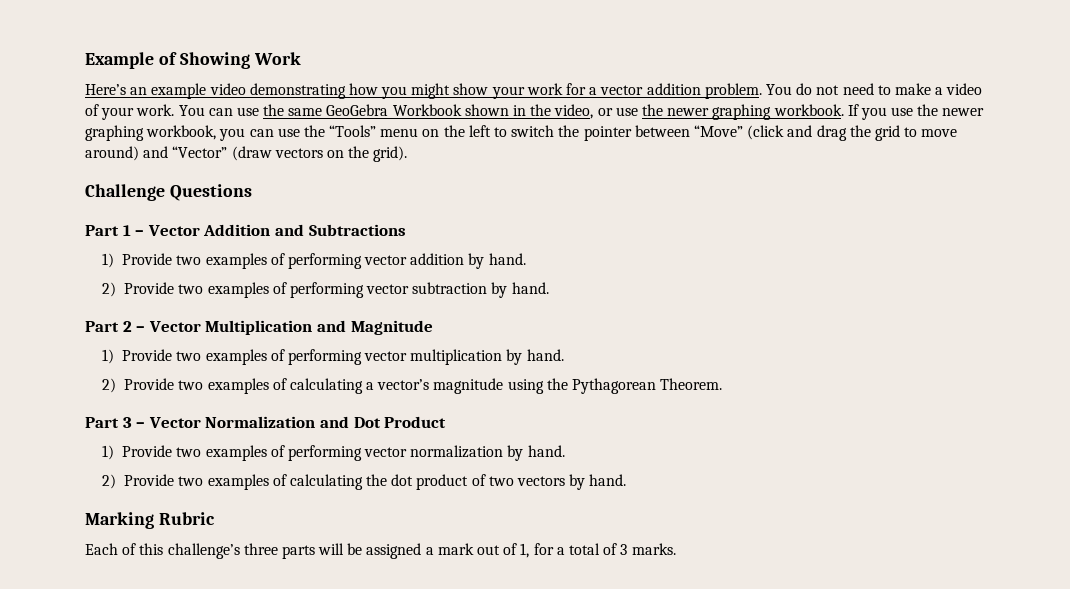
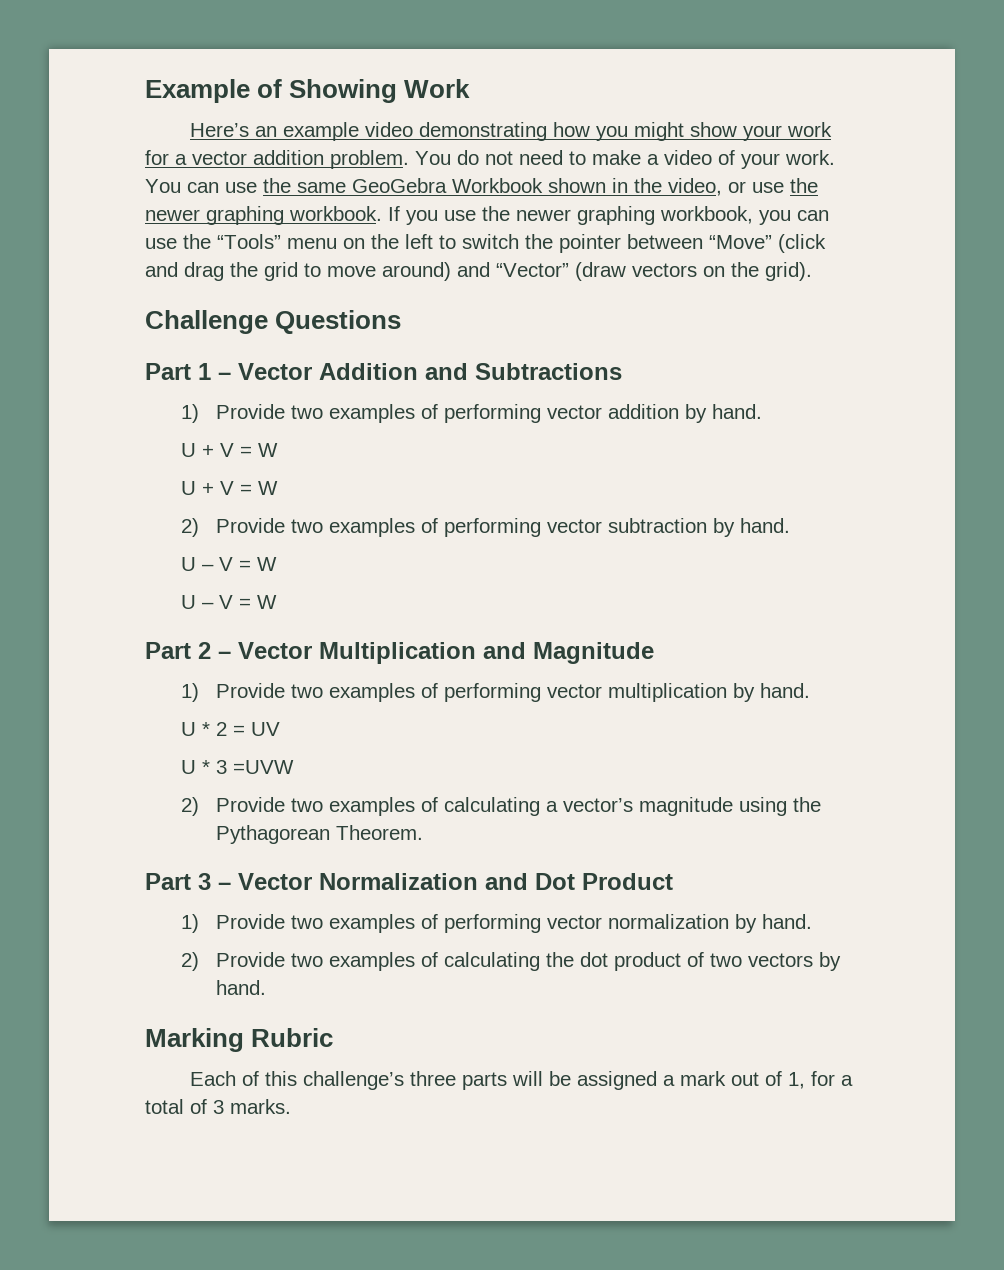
  1) Provide two examples of performing vector addition by hand.
+ U + V = W
+ U + V = W
  2) Provide two examples of performing vector subtraction by hand.
+ U – V = W
+ U – V = W
+ U * 2 = UV
+ U * 3 =UVW

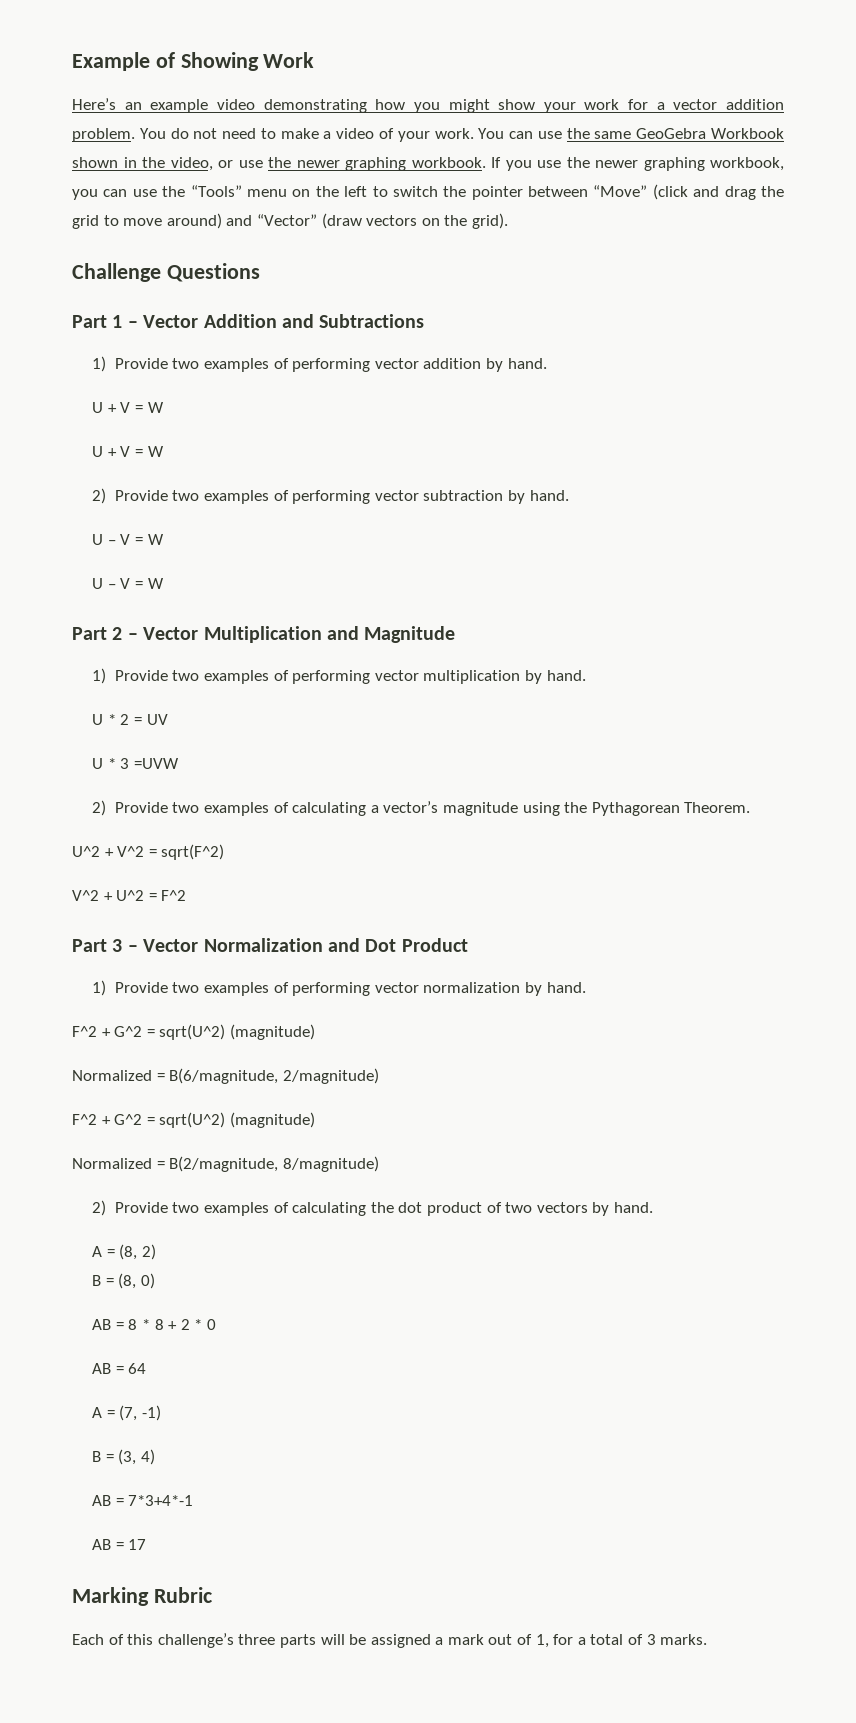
+ U^2 + V^2 = sqrt(F^2)
+ V^2 + U^2 = F^2
  1) Provide two examples of performing vector normalization by hand.
+ F^2 + G^2 = sqrt(U^2) (magnitude)
+ Normalized = B(6/magnitude, 2/magnitude)
+ F^2 + G^2 = sqrt(U^2) (magnitude)
+ Normalized = B(2/magnitude, 8/magnitude)
+ A = (8, 2)
+ B = (8, 0)
+ AB = 8 * 8 + 2 * 0
+ AB = 64
+ A = (7, -1)
+ B = (3, 4)
+ AB = 7*3+4*-1
+ AB = 17

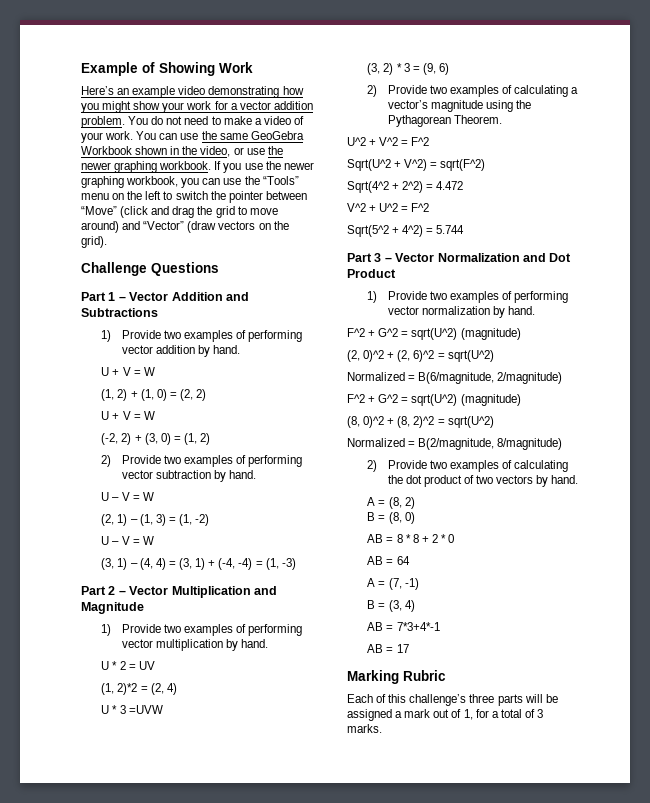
  1) Provide two examples of performing vector addition by hand.
  U + V = W
+ (1, 2) + (1, 0) = (2, 2)
  U + V = W
+ (-2, 2) + (3, 0) = (1, 2)
  2) Provide two examples of performing vector subtraction by hand.
  U – V = W
+ (2, 1) – (1, 3) = (1, -2)
  U – V = W
+ (3, 1) – (4, 4) = (3, 1) + (-4, -4) = (1, -3)
+ (1, 2)*2 = (2, 4)
+ (3, 2) * 3 = (9, 6)
- U^2 + V^2 = sqrt(F^2)
+ U^2 + V^2 = F^2
+ Sqrt(U^2 + V^2) = sqrt(F^2)
+ Sqrt(4^2 + 2^2) = 4.472
+ Sqrt(5^2 + 4^2) = 5.744
+ (2, 0)^2 + (2, 6)^2 = sqrt(U^2)
+ (8, 0)^2 + (8, 2)^2 = sqrt(U^2)

